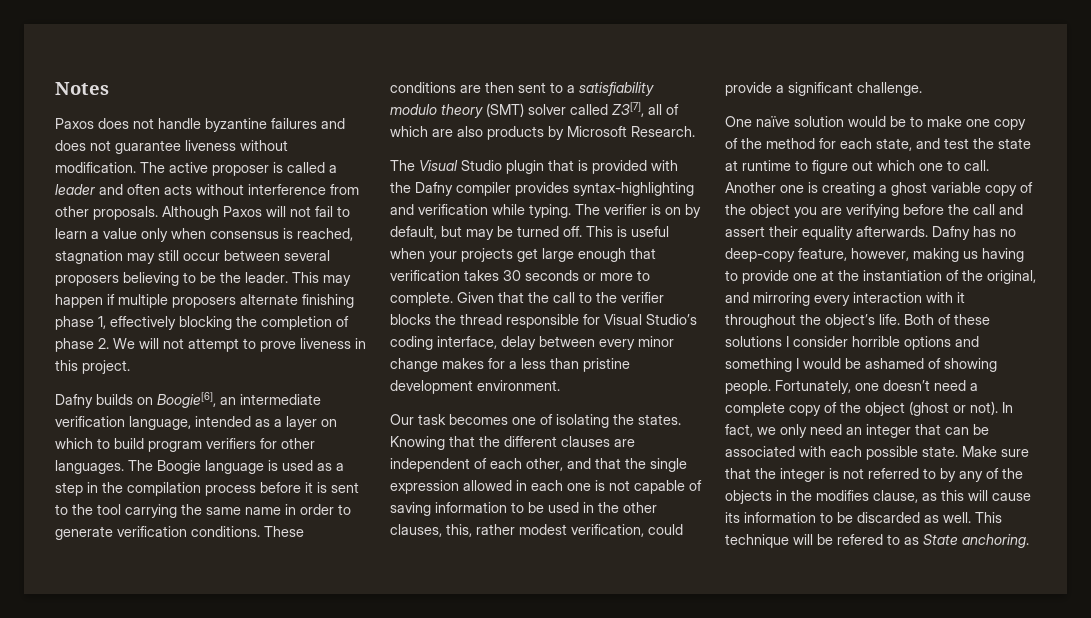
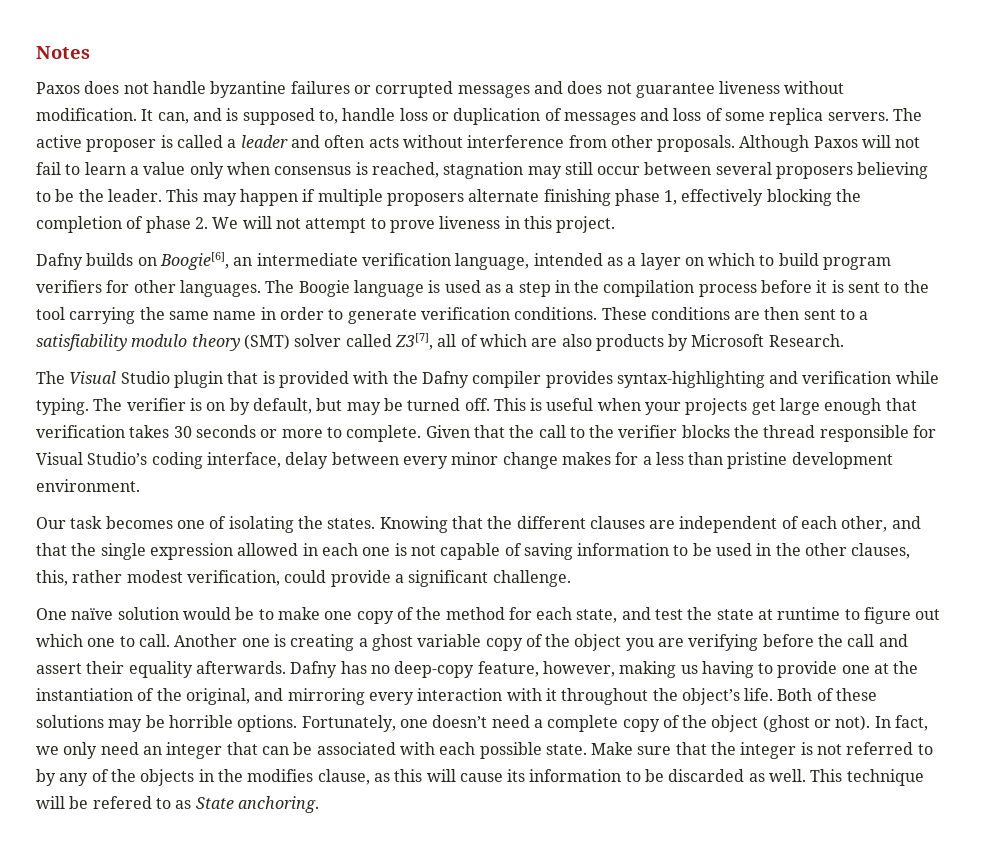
- Paxos does not handle byzantine failures and does not guarantee liveness without modification.
+ Paxos does not handle byzantine failures or corrupted messages and does not guarantee liveness without modification.
+ It can, and is supposed to, handle loss or duplication of messages and loss of some replica servers.
- Both of these solutions I consider horrible options and something I would be ashamed of showing people.
+ Both of these solutions may be horrible options.

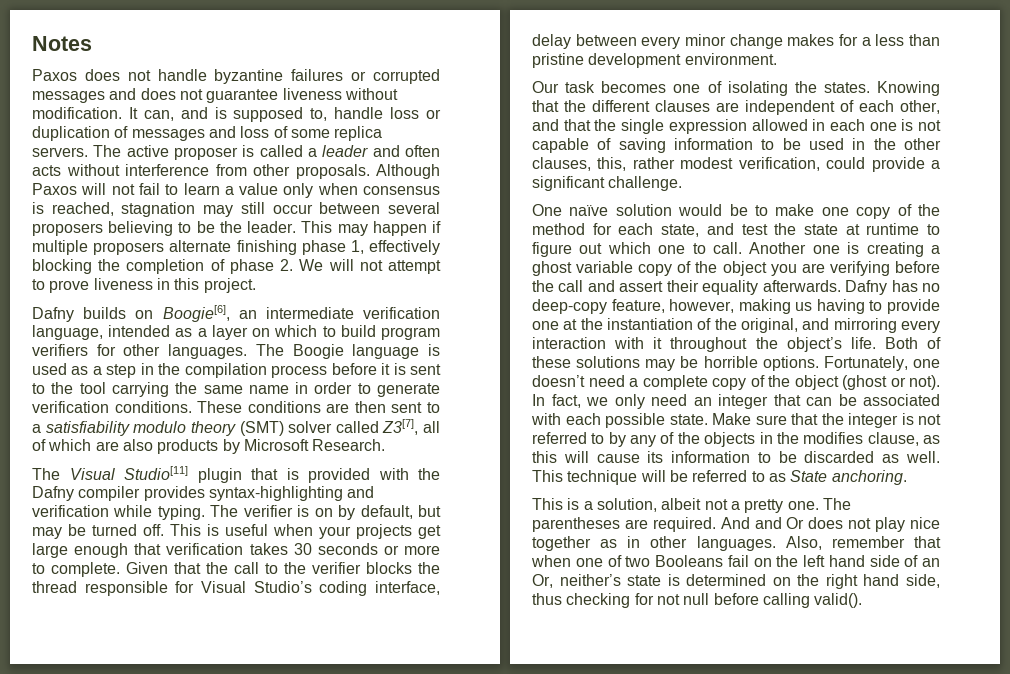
- The Visual Studio plugin that is provided with the Dafny compiler provides syntax-highlighting and verification while typing.
+ The Visual Studio[11] plugin that is provided with the Dafny compiler provides syntax-highlighting and verification while typing.
- This technique will be refered to as State anchoring.
+ This technique will be referred to as State anchoring.
+ This is a solution, albeit not a pretty one. The parentheses are required. And and Or does not play nice together as in other languages. Also, remember that when one of two Booleans fail on the left hand side of an Or, neither’s state is determined on the right hand side, thus checking for not null before calling valid().

